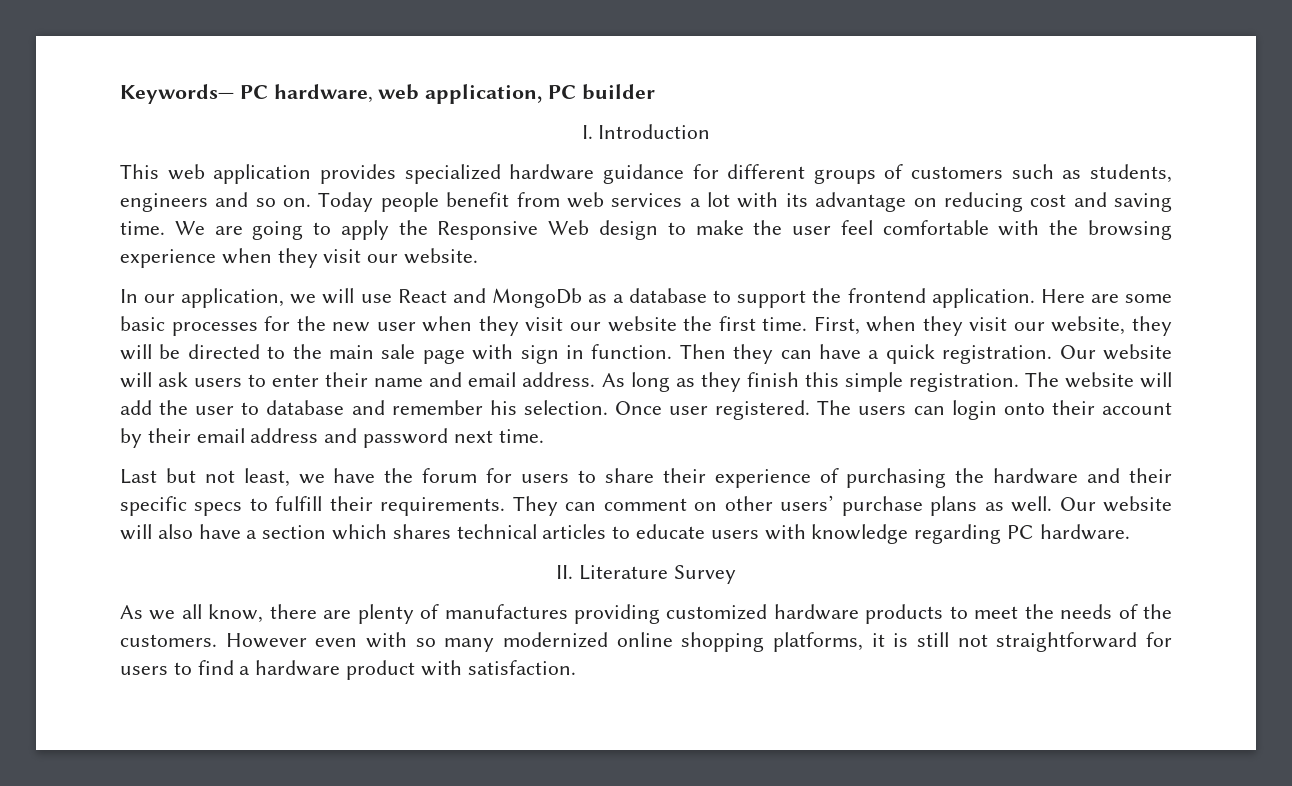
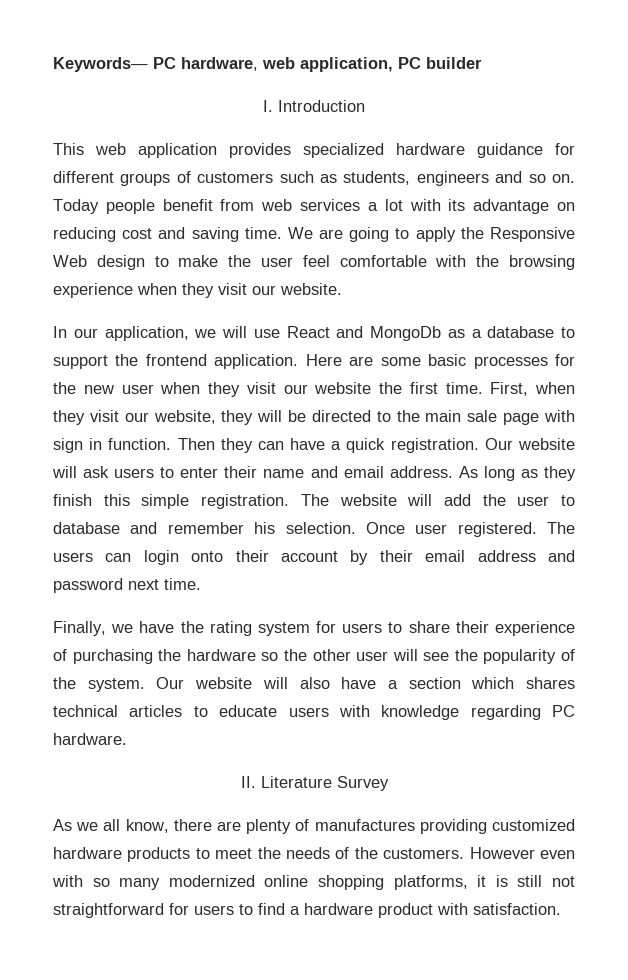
- Last but not least, we have the forum for users to share their experience of purchasing the hardware and their specific specs to fulfill their requirements. They can comment on other users’ purchase plans as well.
+ Finally, we have the rating system for users to share their experience of purchasing the hardware so the other user will see the popularity of the system.

